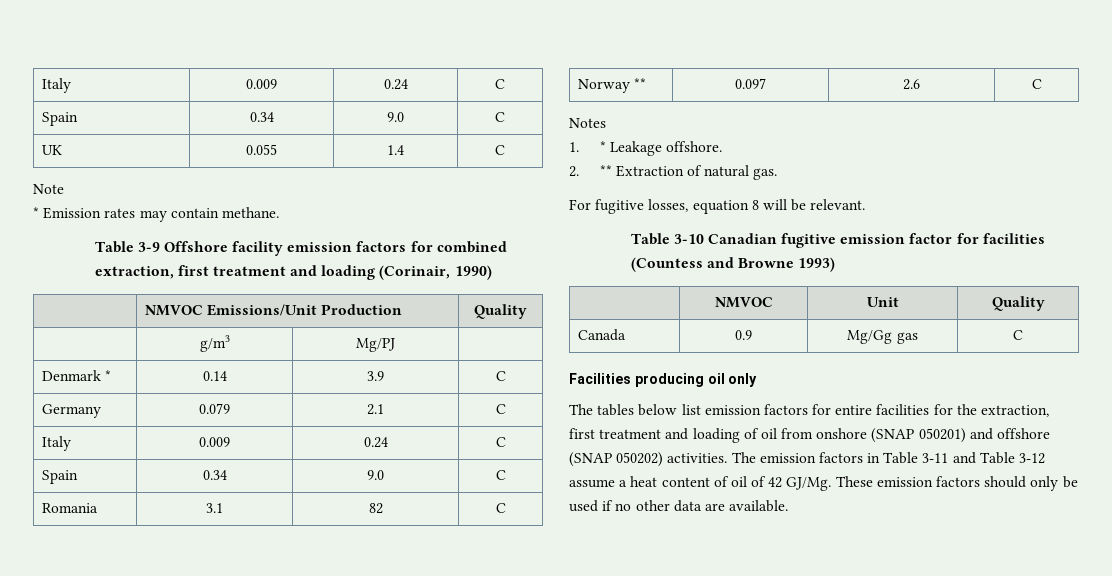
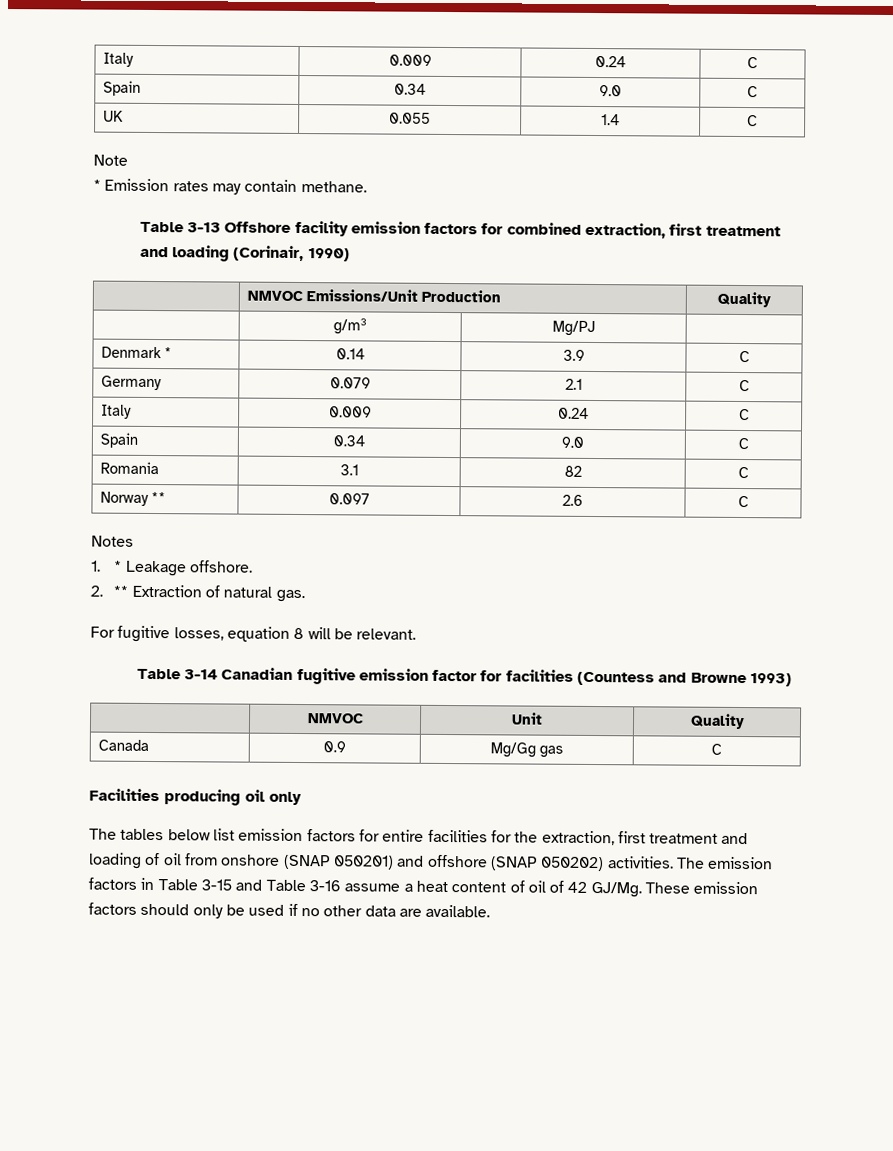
- Table 3-9 Offshore facility emission factors for combined extraction, first treatment and loading (Corinair, 1990)
+ Table 3-13 Offshore facility emission factors for combined extraction, first treatment and loading (Corinair, 1990)
- Table 3-10 Canadian fugitive emission factor for facilities (Countess and Browne 1993)
+ Table 3-14 Canadian fugitive emission factor for facilities (Countess and Browne 1993)
- The emission factors in Table 3-11 and Table 3-12 assume a heat content of oil of 42 GJ/Mg.
+ The emission factors in Table 3-15 and Table 3-16 assume a heat content of oil of 42 GJ/Mg.

